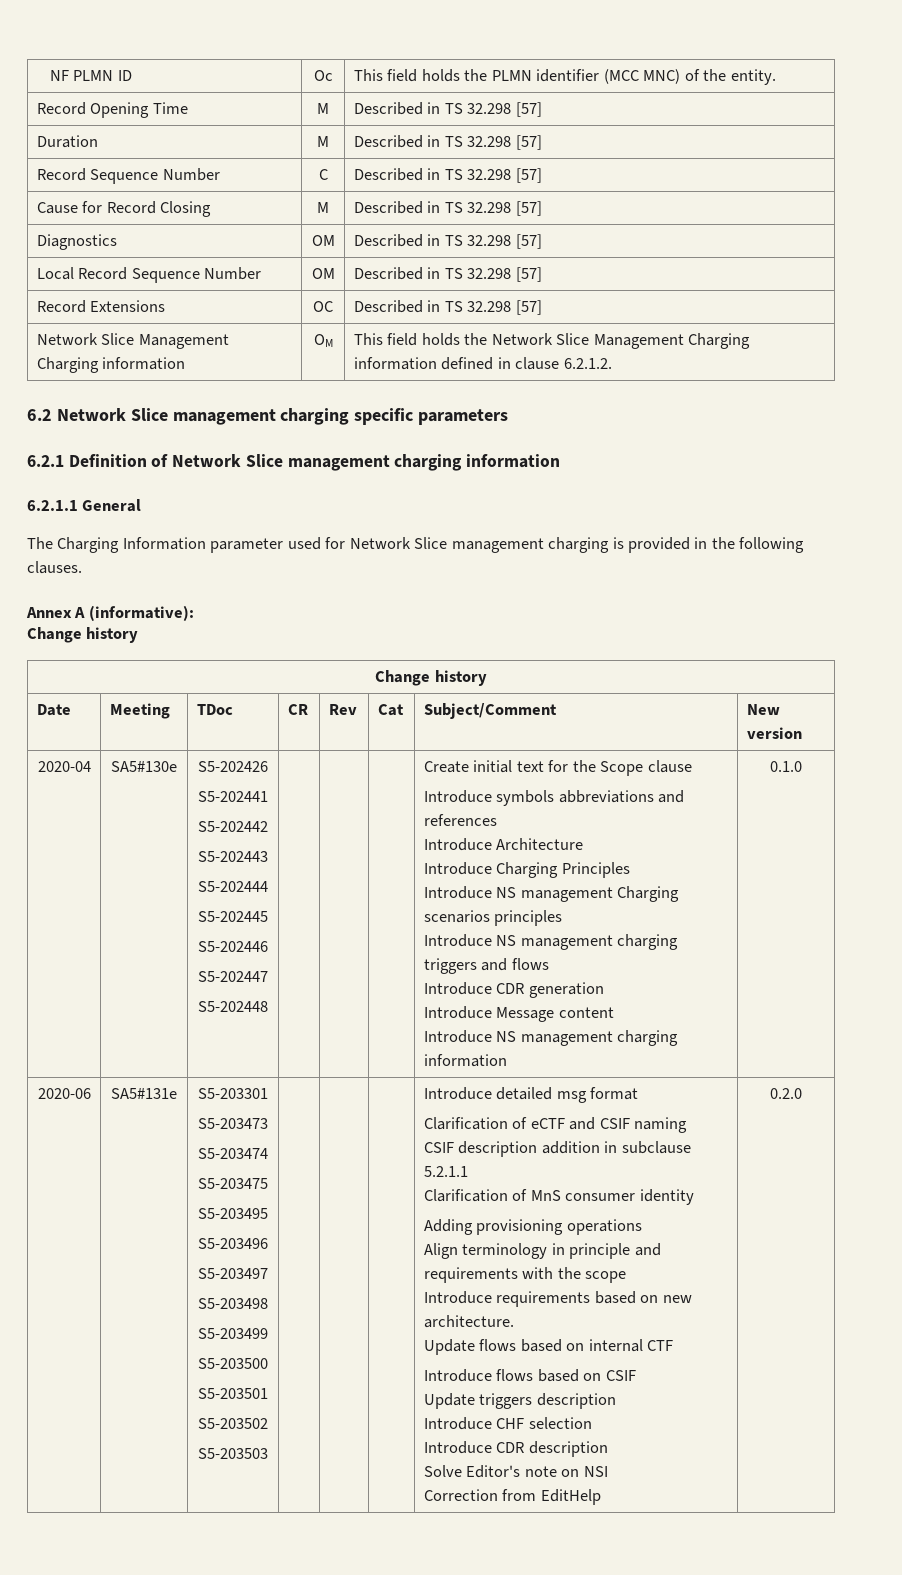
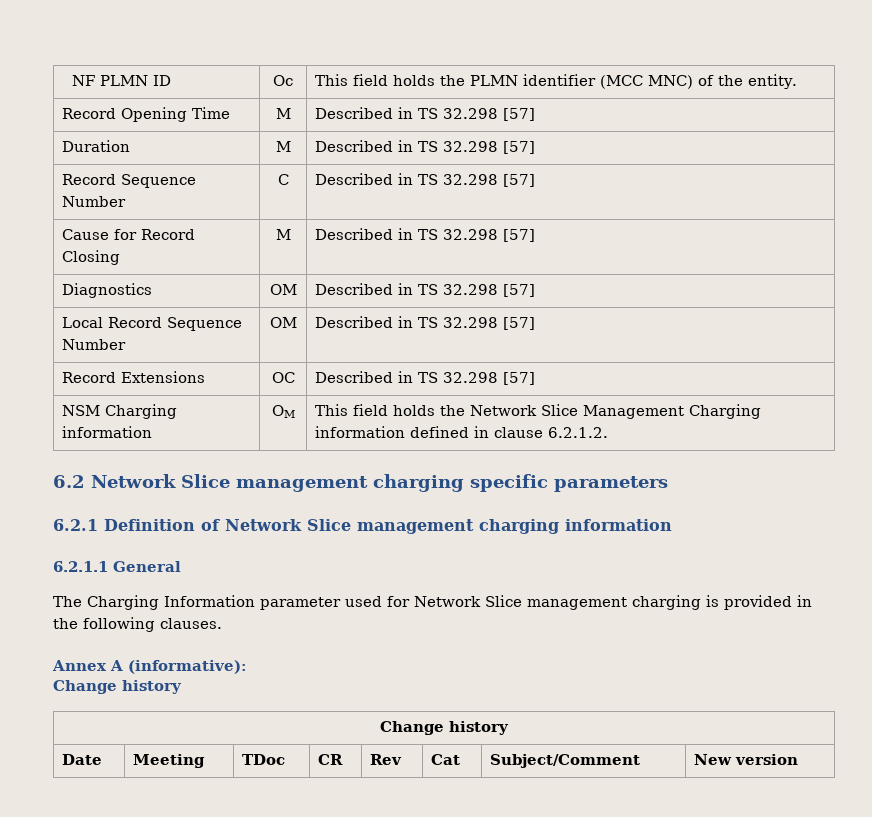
- Network Slice Management Charging information | OM | This field holds the Network Slice Management Charging information defined in clause 6.2.1.2.
+ NSM Charging information | OM | This field holds the Network Slice Management Charging information defined in clause 6.2.1.2.
- 2020-04 | SA5#130e | S5-202426
- S5-202441
- S5-202442
- S5-202443
- S5-202444
- S5-202445
- S5-202446
- S5-202447
- S5-202448 | | | | Create initial text for the Scope clause
- Introduce symbols abbreviations and references
- Introduce Architecture
- Introduce Charging Principles
- Introduce NS management Charging scenarios principles
- Introduce NS management charging triggers and flows
- Introduce CDR generation
- Introduce Message content
- Introduce NS management charging information | 0.1.0
- 2020-06 | SA5#131e | S5-203301
- S5-203473
- S5-203474
- S5-203475
- S5-203495
- S5-203496
- S5-203497
- S5-203498
- S5-203499
- S5-203500
- S5-203501
- S5-203502
- S5-203503 | | | | Introduce detailed msg format
- Clarification of eCTF and CSIF naming
- CSIF description addition in subclause 5.2.1.1
- Clarification of MnS consumer identity
- Adding provisioning operations
- Align terminology in principle and requirements with the scope
- Introduce requirements based on new architecture.
- Update flows based on internal CTF
- Introduce flows based on CSIF
- Update triggers description
- Introduce CHF selection
- Introduce CDR description
- Solve Editor's note on NSI
- Correction from EditHelp | 0.2.0

